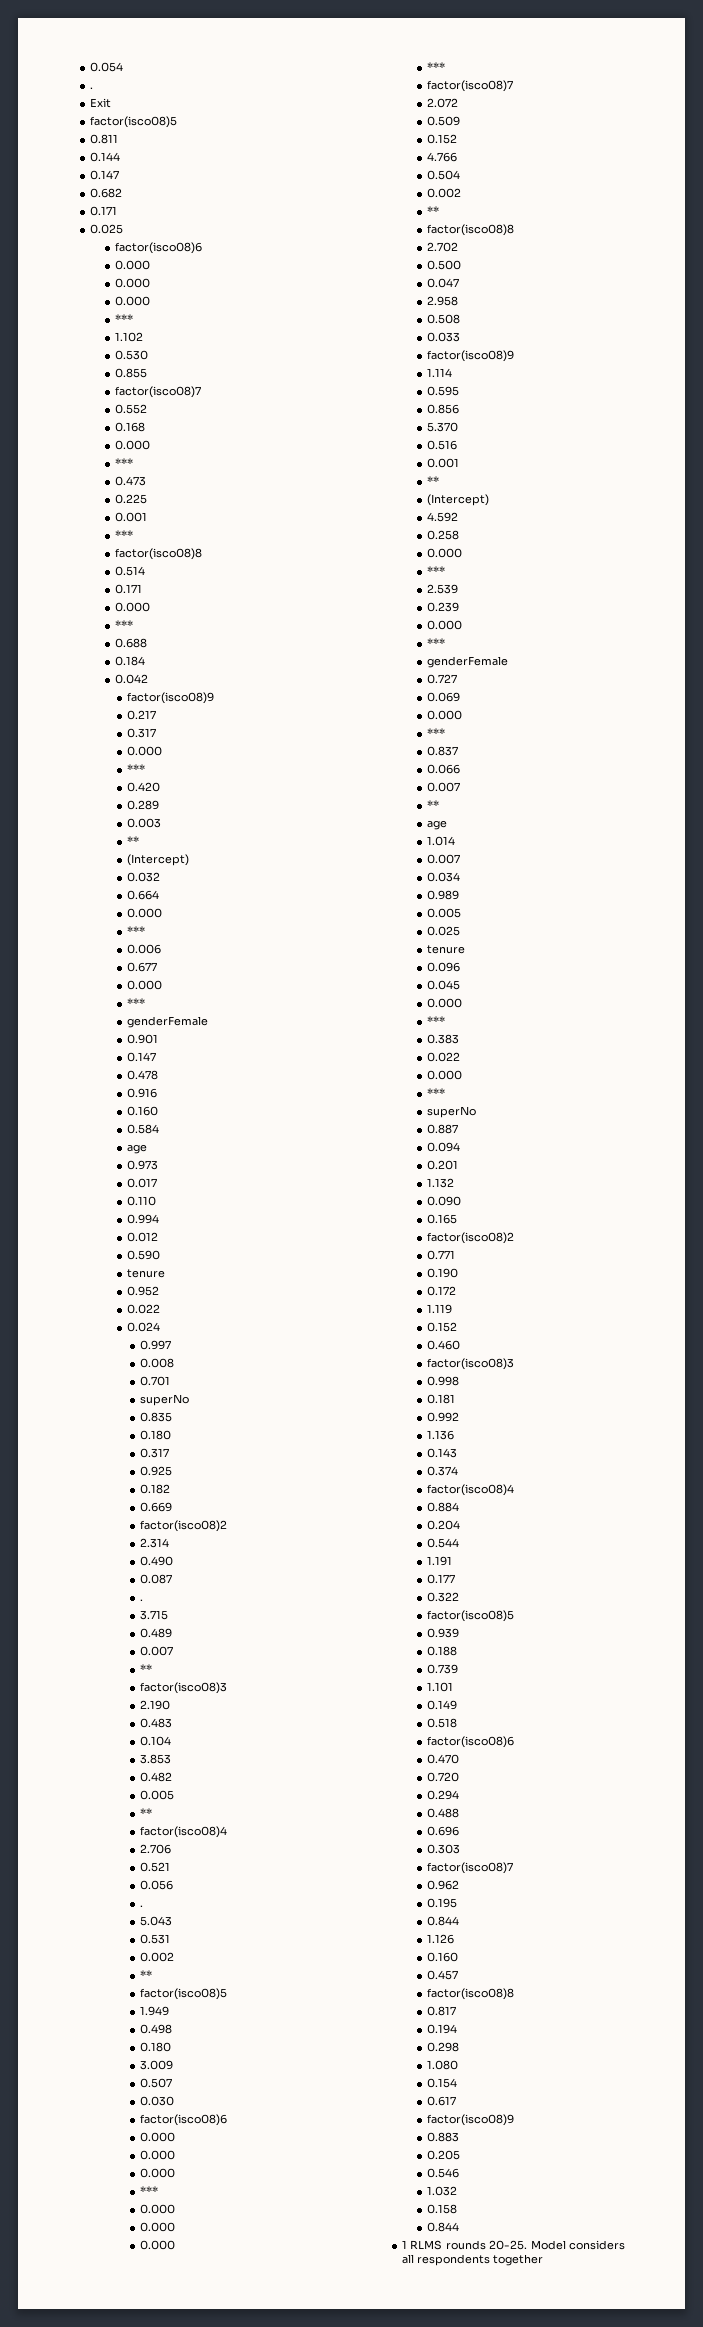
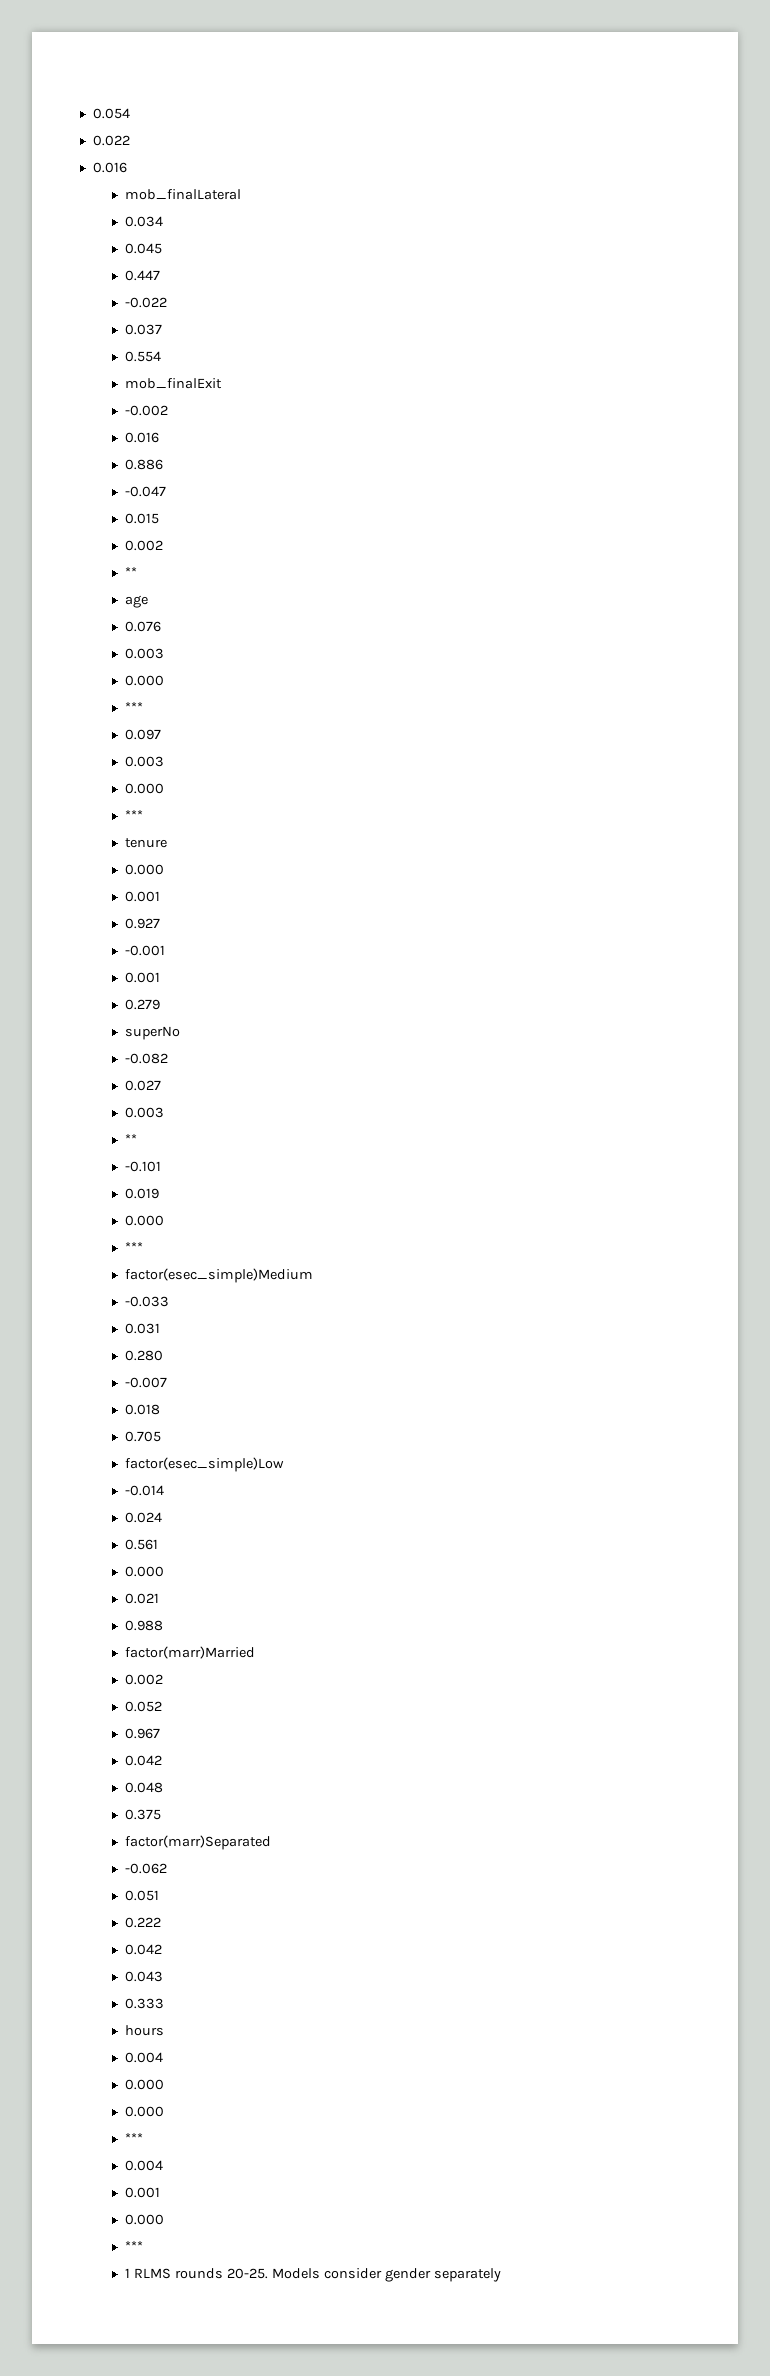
  0.054
- .
- Exit
- factor(isco08)5
- 0.811
- 0.144
- 0.147
- 0.682
- 0.171
- 0.025
- factor(isco08)6
+ 0.022
+ 0.016
+ mob_finalLateral
+ 0.034
+ 0.045
+ 0.447
+ -0.022
+ 0.037
+ 0.554
+ mob_finalExit
+ -0.002
+ 0.016
+ 0.886
+ -0.047
+ 0.015
+ 0.002
+ **
+ age
+ 0.076
+ 0.003
  0.000
+ ***
+ 0.097
+ 0.003
+ 0.000
+ ***
+ tenure
+ 0.000
+ 0.001
+ 0.927
+ -0.001
+ 0.001
+ 0.279
+ superNo
+ -0.082
+ 0.027
+ 0.003
+ **
+ -0.101
+ 0.019
+ 0.000
+ ***
+ factor(esec_simple)Medium
+ -0.033
+ 0.031
+ 0.280
+ -0.007
+ 0.018
+ 0.705
+ factor(esec_simple)Low
+ -0.014
+ 0.024
+ 0.561
+ 0.000
+ 0.021
+ 0.988
+ factor(marr)Married
+ 0.002
+ 0.052
+ 0.967
+ 0.042
+ 0.048
+ 0.375
+ factor(marr)Separated
+ -0.062
+ 0.051
+ 0.222
+ 0.042
+ 0.043
+ 0.333
+ hours
+ 0.004
  0.000
  0.000
  ***
- 1.102
- 0.530
- 0.855
- factor(isco08)7
- 0.552
- 0.168
+ 0.004
+ 0.001
  0.000
  ***
- 0.473
- 0.225
- 0.001
- ***
- factor(isco08)8
- 0.514
- 0.171
- 0.000
- ***
- 0.688
- 0.184
- 0.042
- factor(isco08)9
- 0.217
- 0.317
- 0.000
- ***
- 0.420
- 0.289
- 0.003
- **
- (Intercept)
- 0.032
- 0.664
- 0.000
- ***
- 0.006
- 0.677
- 0.000
- ***
- genderFemale
- 0.901
- 0.147
- 0.478
- 0.916
- 0.160
- 0.584
- age
- 0.973
- 0.017
- 0.110
- 0.994
- 0.012
- 0.590
- tenure
- 0.952
- 0.022
- 0.024
- 0.997
- 0.008
- 0.701
- superNo
- 0.835
- 0.180
- 0.317
- 0.925
- 0.182
- 0.669
- factor(isco08)2
- 2.314
- 0.490
- 0.087
- .
- 3.715
- 0.489
- 0.007
- **
- factor(isco08)3
- 2.190
- 0.483
- 0.104
- 3.853
- 0.482
- 0.005
- **
- factor(isco08)4
- 2.706
- 0.521
- 0.056
- .
- 5.043
- 0.531
- 0.002
- **
- factor(isco08)5
- 1.949
- 0.498
- 0.180
- 3.009
- 0.507
- 0.030
- factor(isco08)6
- 0.000
- 0.000
- 0.000
- ***
- 0.000
- 0.000
- 0.000
- ***
- factor(isco08)7
- 2.072
- 0.509
- 0.152
- 4.766
- 0.504
- 0.002
- **
- factor(isco08)8
- 2.702
- 0.500
- 0.047
- 2.958
- 0.508
- 0.033
- factor(isco08)9
- 1.114
- 0.595
- 0.856
- 5.370
- 0.516
- 0.001
- **
- (Intercept)
- 4.592
- 0.258
- 0.000
- ***
- 2.539
- 0.239
- 0.000
- ***
- genderFemale
- 0.727
- 0.069
- 0.000
- ***
- 0.837
- 0.066
- 0.007
- **
- age
- 1.014
- 0.007
- 0.034
- 0.989
- 0.005
- 0.025
- tenure
- 0.096
- 0.045
- 0.000
- ***
- 0.383
- 0.022
- 0.000
- ***
- superNo
- 0.887
- 0.094
- 0.201
- 1.132
- 0.090
- 0.165
- factor(isco08)2
- 0.771
- 0.190
- 0.172
- 1.119
- 0.152
- 0.460
- factor(isco08)3
- 0.998
- 0.181
- 0.992
- 1.136
- 0.143
- 0.374
- factor(isco08)4
- 0.884
- 0.204
- 0.544
- 1.191
- 0.177
- 0.322
- factor(isco08)5
- 0.939
- 0.188
- 0.739
- 1.101
- 0.149
- 0.518
- factor(isco08)6
- 0.470
- 0.720
- 0.294
- 0.488
- 0.696
- 0.303
- factor(isco08)7
- 0.962
- 0.195
- 0.844
- 1.126
- 0.160
- 0.457
- factor(isco08)8
- 0.817
- 0.194
- 0.298
- 1.080
- 0.154
- 0.617
- factor(isco08)9
- 0.883
- 0.205
- 0.546
- 1.032
- 0.158
- 0.844
- Model considers all respondents together
+ Models consider gender separately

